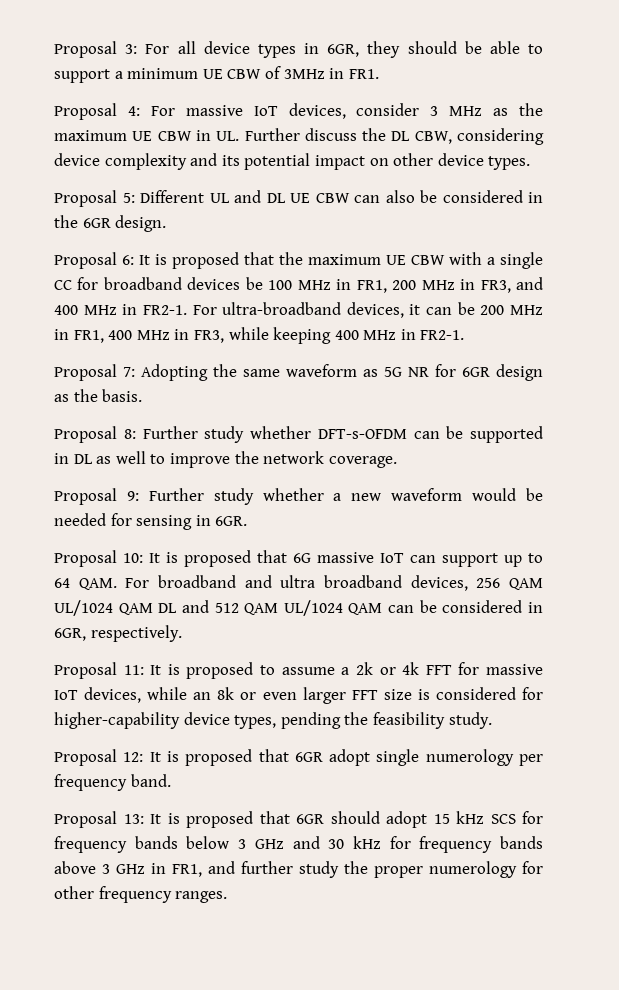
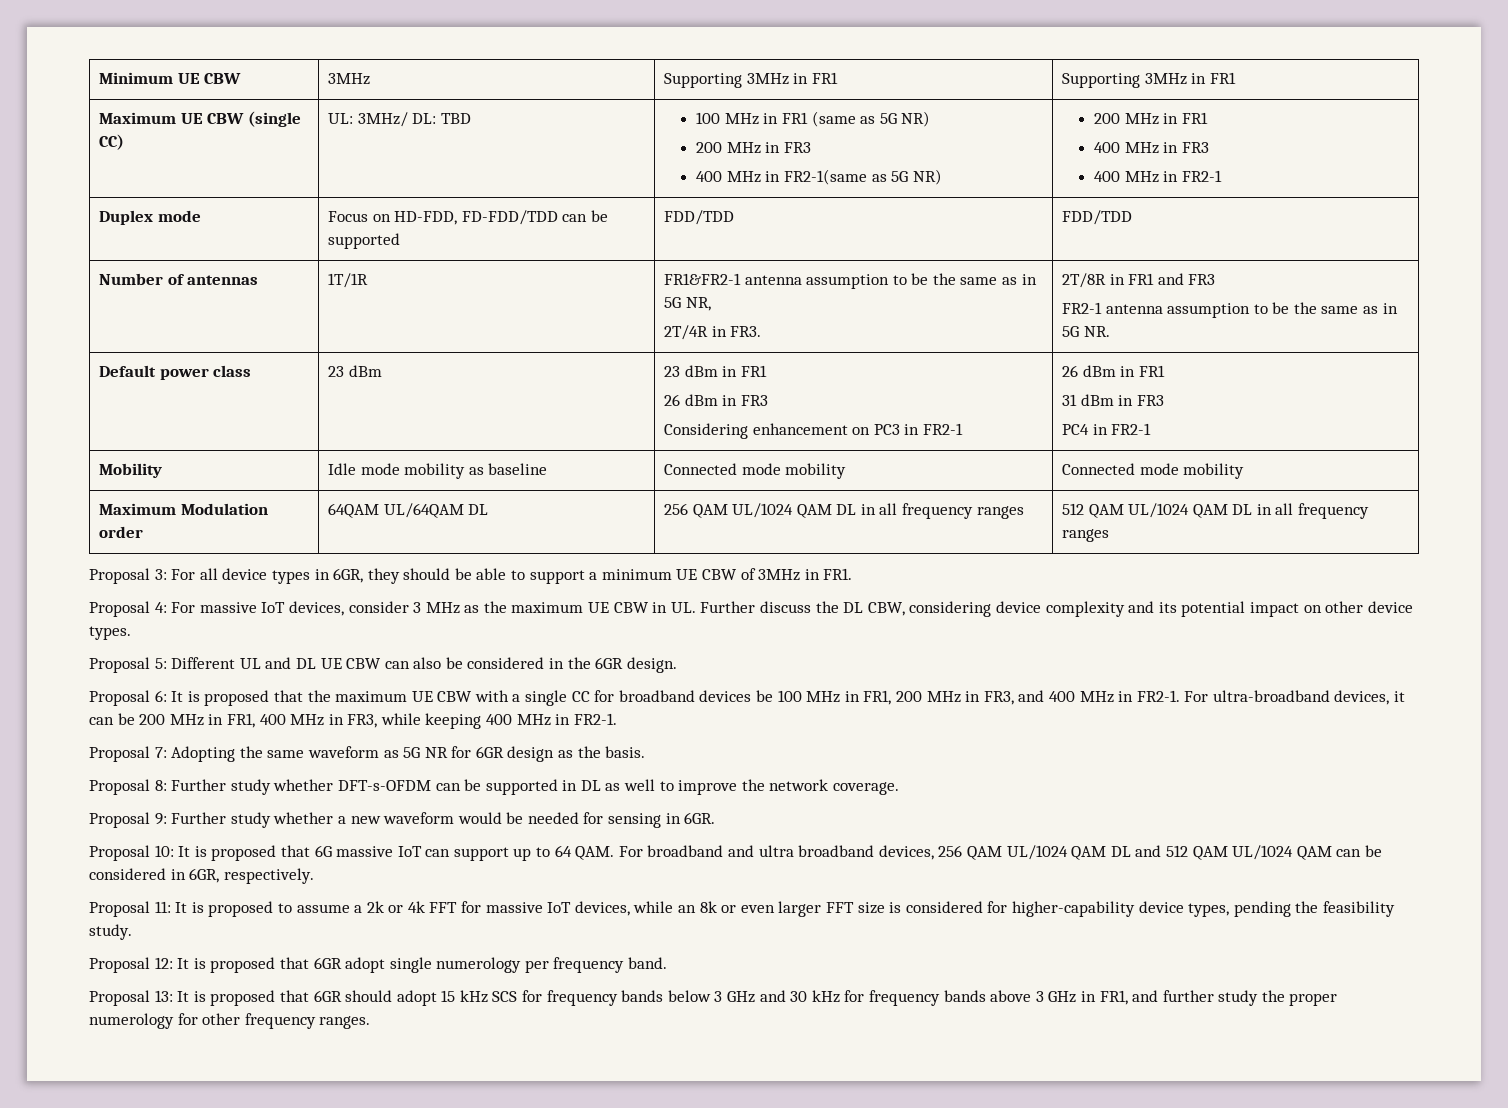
+ Minimum UE CBW | 3MHz | Supporting 3MHz in FR1 | Supporting 3MHz in FR1
+ Maximum UE CBW (single CC) | UL: 3MHz/ DL: TBD | 100 MHz in FR1 (same as 5G NR)
+ 200 MHz in FR3
+ 400 MHz in FR2-1(same as 5G NR) | 200 MHz in FR1
+ 400 MHz in FR3
+ 400 MHz in FR2-1
+ Duplex mode | Focus on HD-FDD, FD-FDD/TDD can be supported | FDD/TDD | FDD/TDD
+ Number of antennas | 1T/1R | FR1&FR2-1 antenna assumption to be the same as in 5G NR,
+ 2T/4R in FR3. | 2T/8R in FR1 and FR3
+ FR2-1 antenna assumption to be the same as in 5G NR.
+ Default power class | 23 dBm | 23 dBm in FR1
+ 26 dBm in FR3
+ Considering enhancement on PC3 in FR2-1 | 26 dBm in FR1
+ 31 dBm in FR3
+ PC4 in FR2-1
+ Mobility | Idle mode mobility as baseline | Connected mode mobility | Connected mode mobility
+ Maximum Modulation order | 64QAM UL/64QAM DL | 256 QAM UL/1024 QAM DL in all frequency ranges | 512 QAM UL/1024 QAM DL in all frequency ranges

